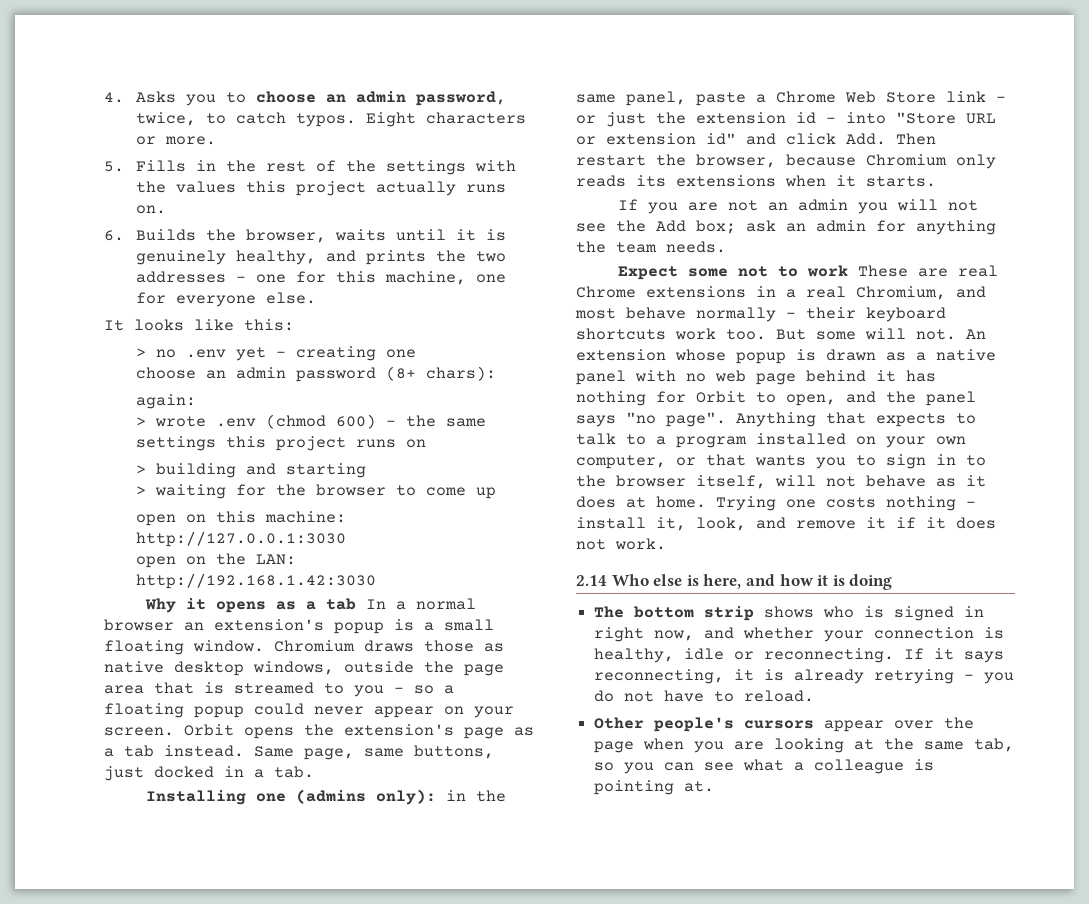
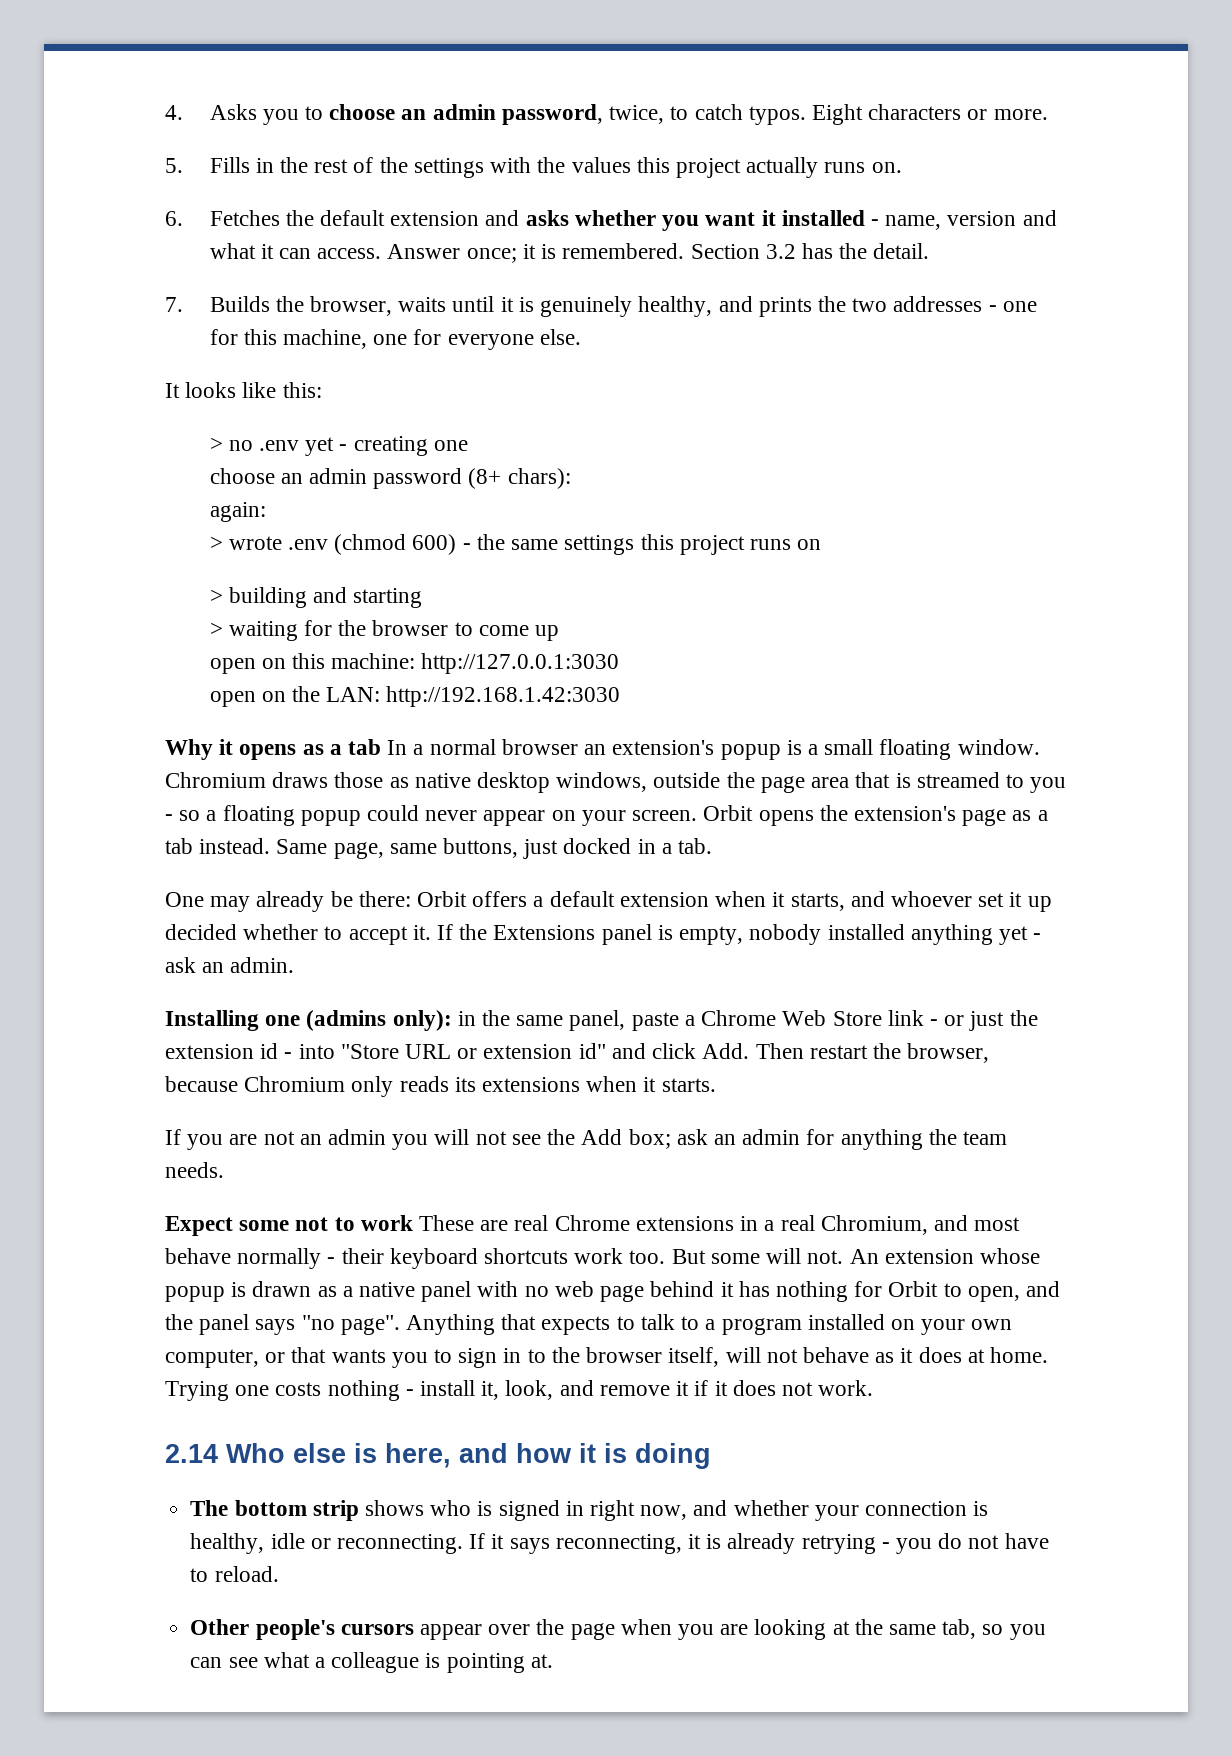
- 6. Builds the browser, waits until it is genuinely healthy, and prints the two addresses - one for this machine, one for everyone else.
+ 6. Fetches the default extension and asks whether you want it installed - name, version and what it can access. Answer once; it is remembered. Section 3.2 has the detail.
+ 7. Builds the browser, waits until it is genuinely healthy, and prints the two addresses - one for this machine, one for everyone else.
+ One may already be there: Orbit offers a default extension when it starts, and whoever set it up decided whether to accept it. If the Extensions panel is empty, nobody installed anything yet - ask an admin.

